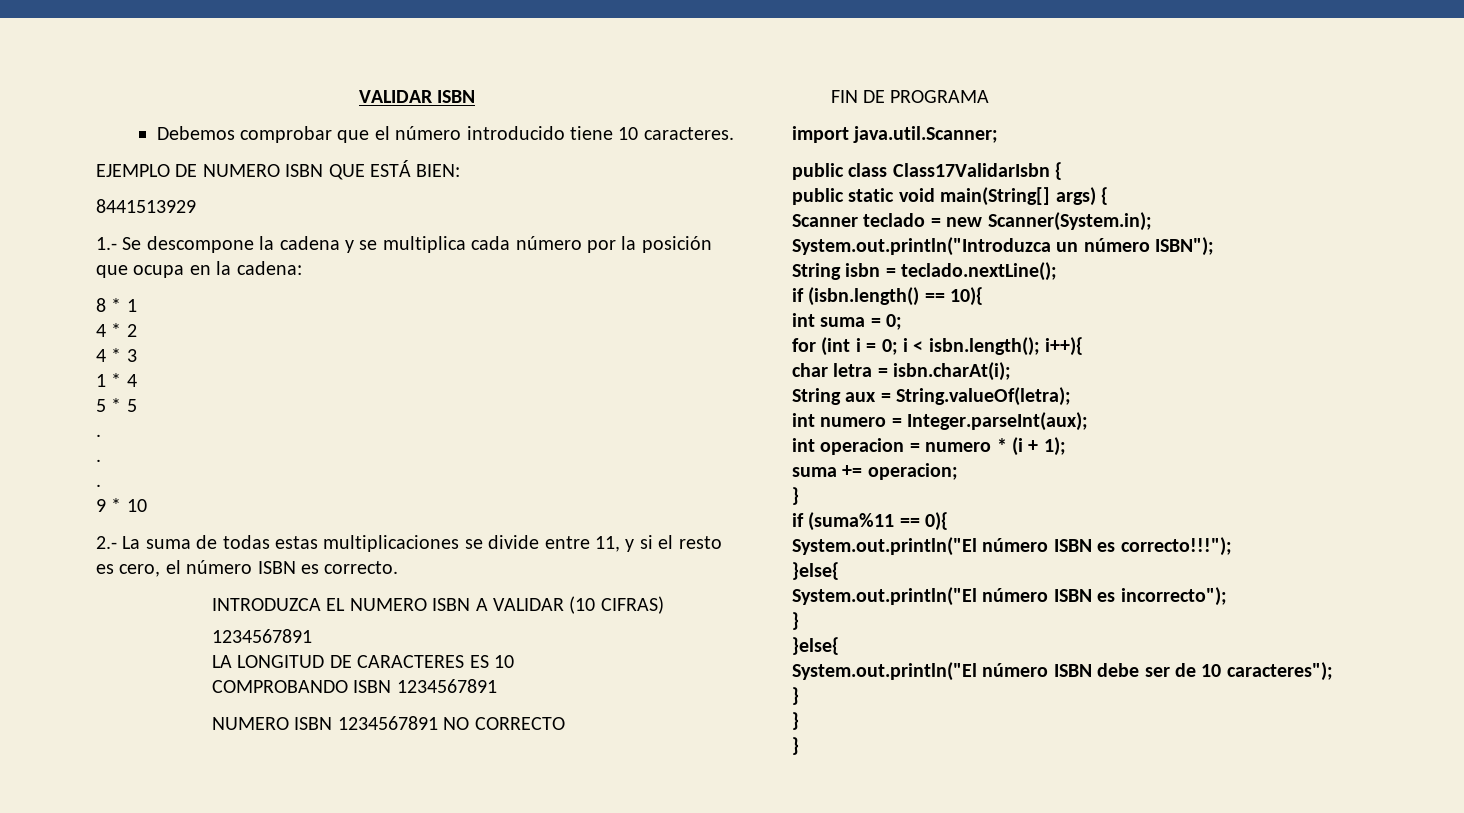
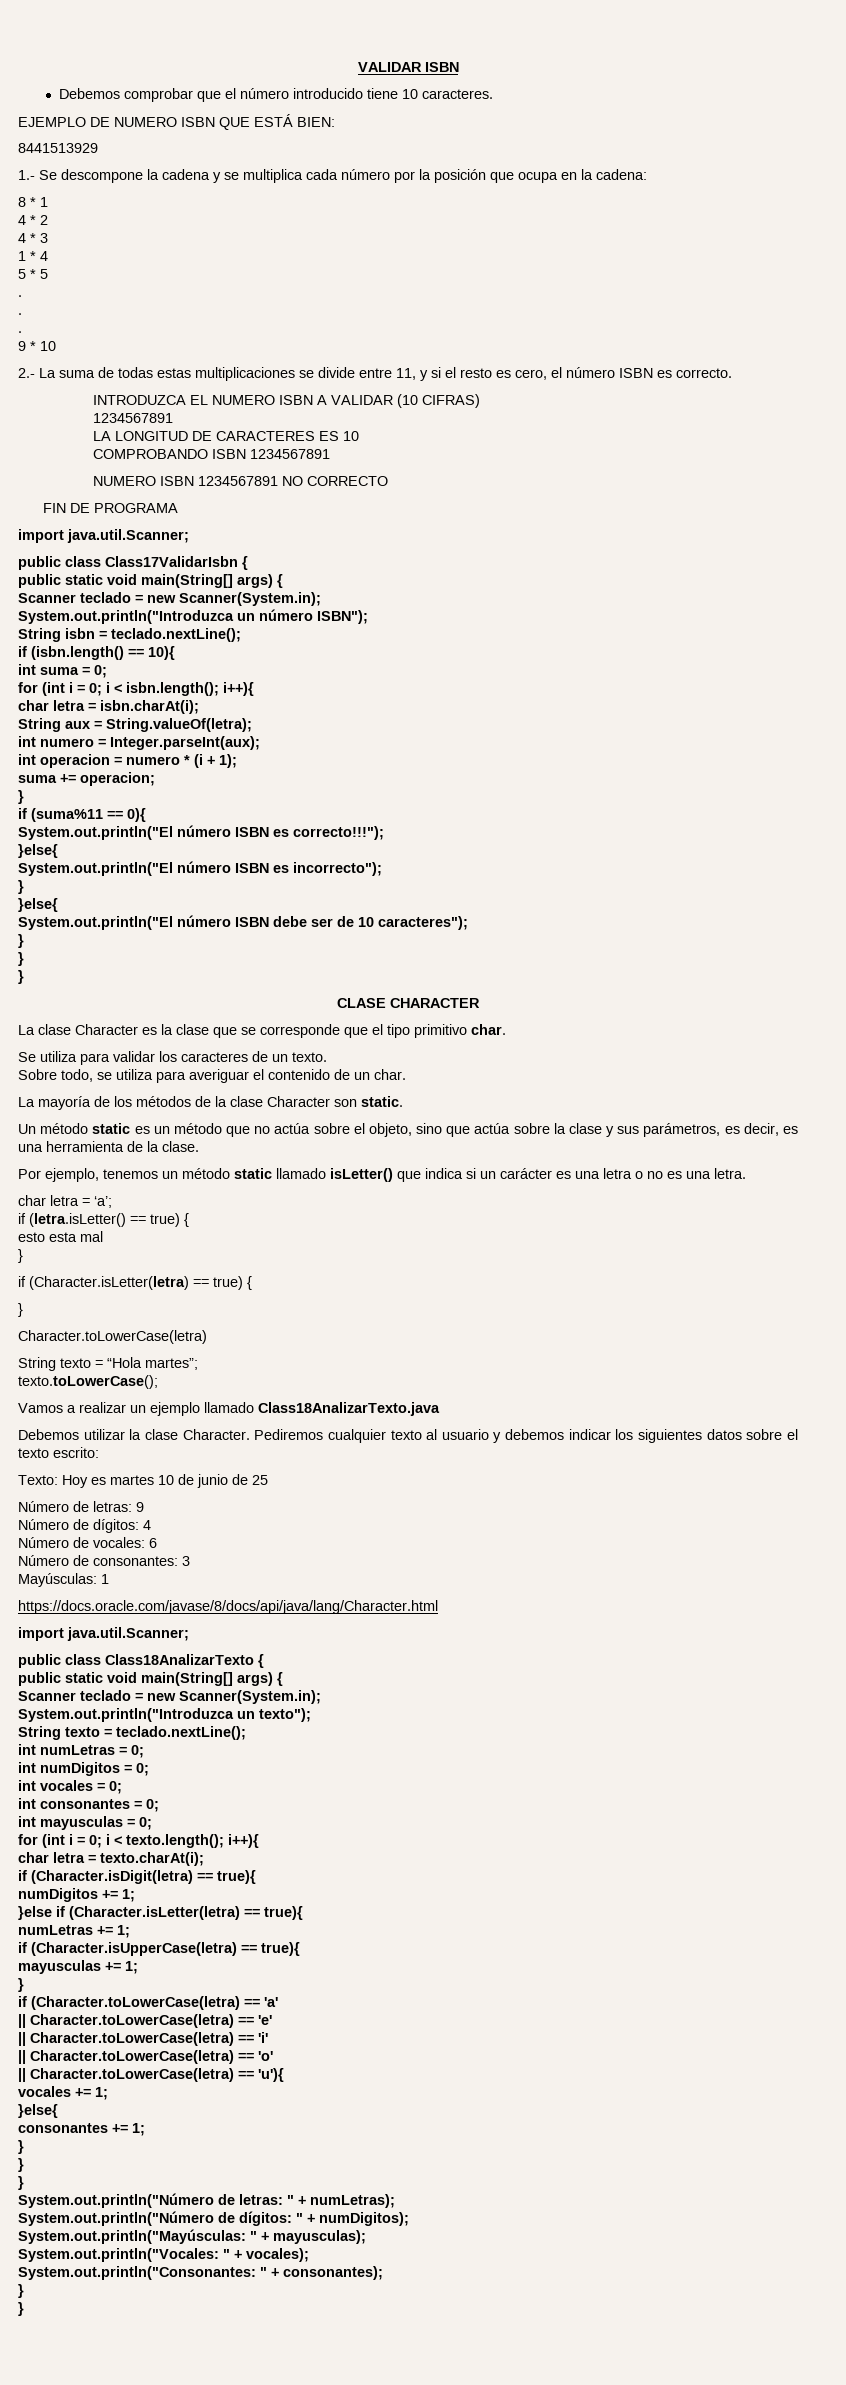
+ CLASE CHARACTER
+ La clase Character es la clase que se corresponde que el tipo primitivo char.
+ Se utiliza para validar los caracteres de un texto.
+ Sobre todo, se utiliza para averiguar el contenido de un char.
+ La mayoría de los métodos de la clase Character son static.
+ Un método static es un método que no actúa sobre el objeto, sino que actúa sobre la clase y sus parámetros, es decir, es una herramienta de la clase.
+ Por ejemplo, tenemos un método static llamado isLetter() que indica si un carácter es una letra o no es una letra.
+ char letra = ‘a’;
+ if (letra.isLetter() == true) {
+ esto esta mal
+ }
+ if (Character.isLetter(letra) == true) {
+ }
+ Character.toLowerCase(letra)
+ String texto = “Hola martes”;
+ texto.toLowerCase();
+ Vamos a realizar un ejemplo llamado Class18AnalizarTexto.java
+ Debemos utilizar la clase Character. Pediremos cualquier texto al usuario y debemos indicar los siguientes datos sobre el texto escrito:
+ Texto: Hoy es martes 10 de junio de 25
+ Número de letras: 9
+ Número de dígitos: 4
+ Número de vocales: 6
+ Número de consonantes: 3
+ Mayúsculas: 1
+ https://docs.oracle.com/javase/8/docs/api/java/lang/Character.html
+ import java.util.Scanner;
+ public class Class18AnalizarTexto {
+ public static void main(String[] args) {
+ Scanner teclado = new Scanner(System.in);
+ System.out.println("Introduzca un texto");
+ String texto = teclado.nextLine();
+ int numLetras = 0;
+ int numDigitos = 0;
+ int vocales = 0;
+ int consonantes = 0;
+ int mayusculas = 0;
+ for (int i = 0; i < texto.length(); i++){
+ char letra = texto.charAt(i);
+ if (Character.isDigit(letra) == true){
+ numDigitos += 1;
+ }else if (Character.isLetter(letra) == true){
+ numLetras += 1;
+ if (Character.isUpperCase(letra) == true){
+ mayusculas += 1;
+ }
+ if (Character.toLowerCase(letra) == 'a'
+ || Character.toLowerCase(letra) == 'e'
+ || Character.toLowerCase(letra) == 'i'
+ || Character.toLowerCase(letra) == 'o'
+ || Character.toLowerCase(letra) == 'u'){
+ vocales += 1;
+ }else{
+ consonantes += 1;
+ }
+ }
+ }
+ System.out.println("Número de letras: " + numLetras);
+ System.out.println("Número de dígitos: " + numDigitos);
+ System.out.println("Mayúsculas: " + mayusculas);
+ System.out.println("Vocales: " + vocales);
+ System.out.println("Consonantes: " + consonantes);
+ }
+ }

